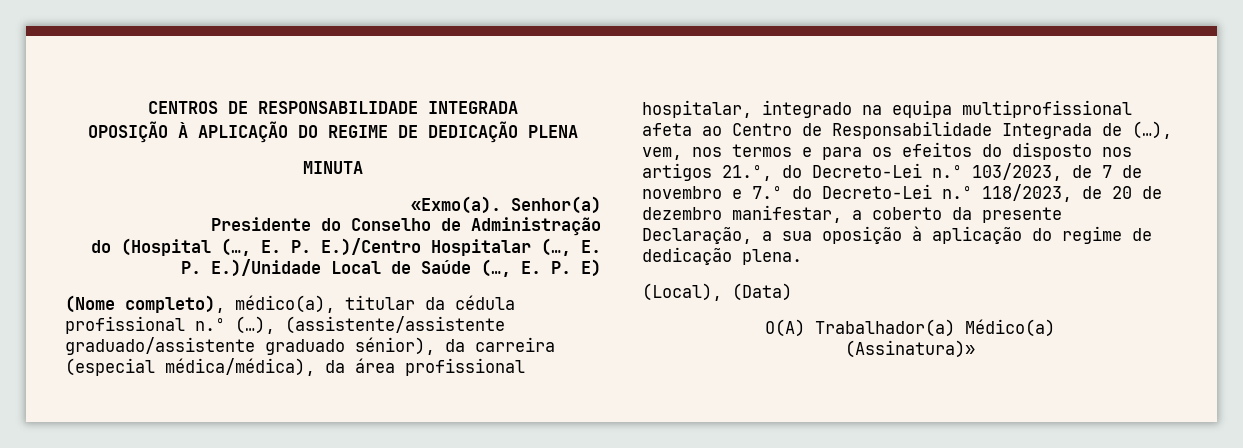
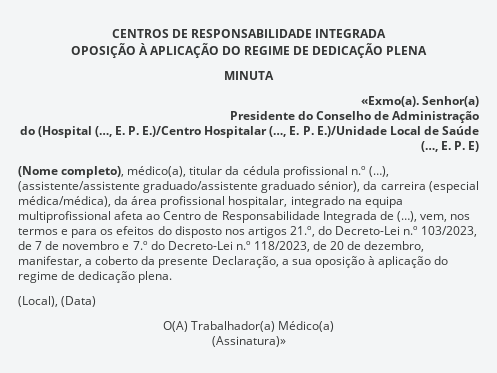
- (Nome completo), médico(a), titular da cédula profissional n.º (…), (assistente/assistente graduado/assistente graduado sénior), da carreira (especial médica/médica), da área profissional hospitalar, integrado na equipa multiprofissional afeta ao Centro de Responsabilidade Integrada de (…), vem, nos termos e para os efeitos do disposto nos artigos 21.º, do Decreto-Lei n.º 103/2023, de 7 de novembro e 7.º do Decreto-Lei n.º 118/2023, de 20 de dezembro manifestar, a coberto da presente Declaração, a sua oposição à aplicação do regime de dedicação plena.
+ (Nome completo), médico(a), titular da cédula profissional n.º (…), (assistente/assistente graduado/assistente graduado sénior), da carreira (especial médica/médica), da área profissional hospitalar, integrado na equipa multiprofissional afeta ao Centro de Responsabilidade Integrada de (…), vem, nos termos e para os efeitos do disposto nos artigos 21.º, do Decreto-Lei n.º 103/2023, de 7 de novembro e 7.º do Decreto-Lei n.º 118/2023, de 20 de dezembro, manifestar, a coberto da presente Declaração, a sua oposição à aplicação do regime de dedicação plena.

